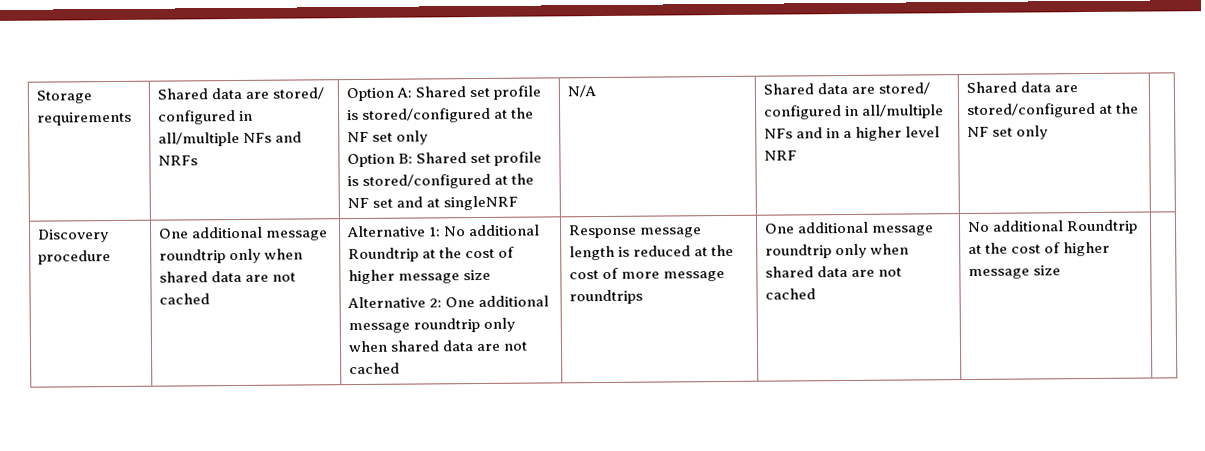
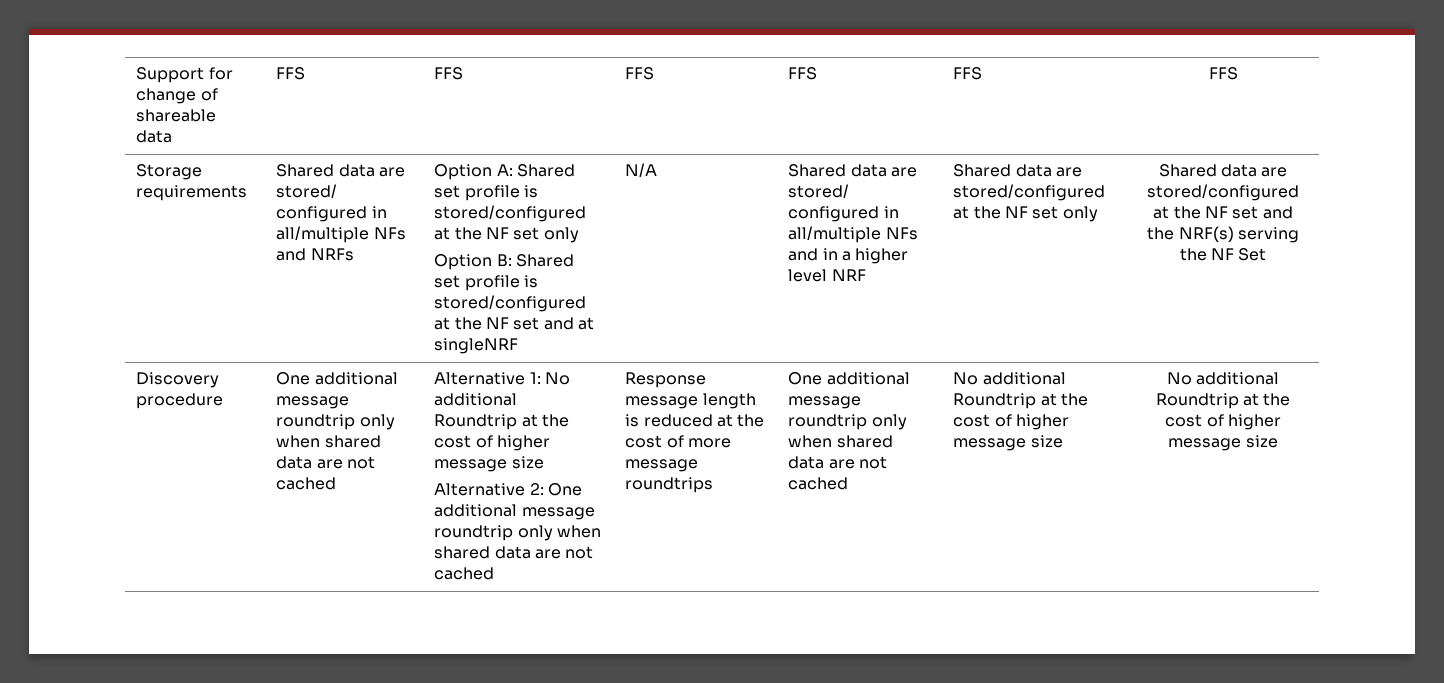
+ Support for change of shareable data | FFS | FFS | FFS | FFS | FFS | FFS
+ Shared data are stored/configured at the NF set and the NRF(s) serving the NF Set
- One additional message roundtrip only when shared data are not cached | No additional Roundtrip at the cost of higher message size
+ One additional message roundtrip only when shared data are not cached | No additional Roundtrip at the cost of higher message size | No additional Roundtrip at the cost of higher message size

